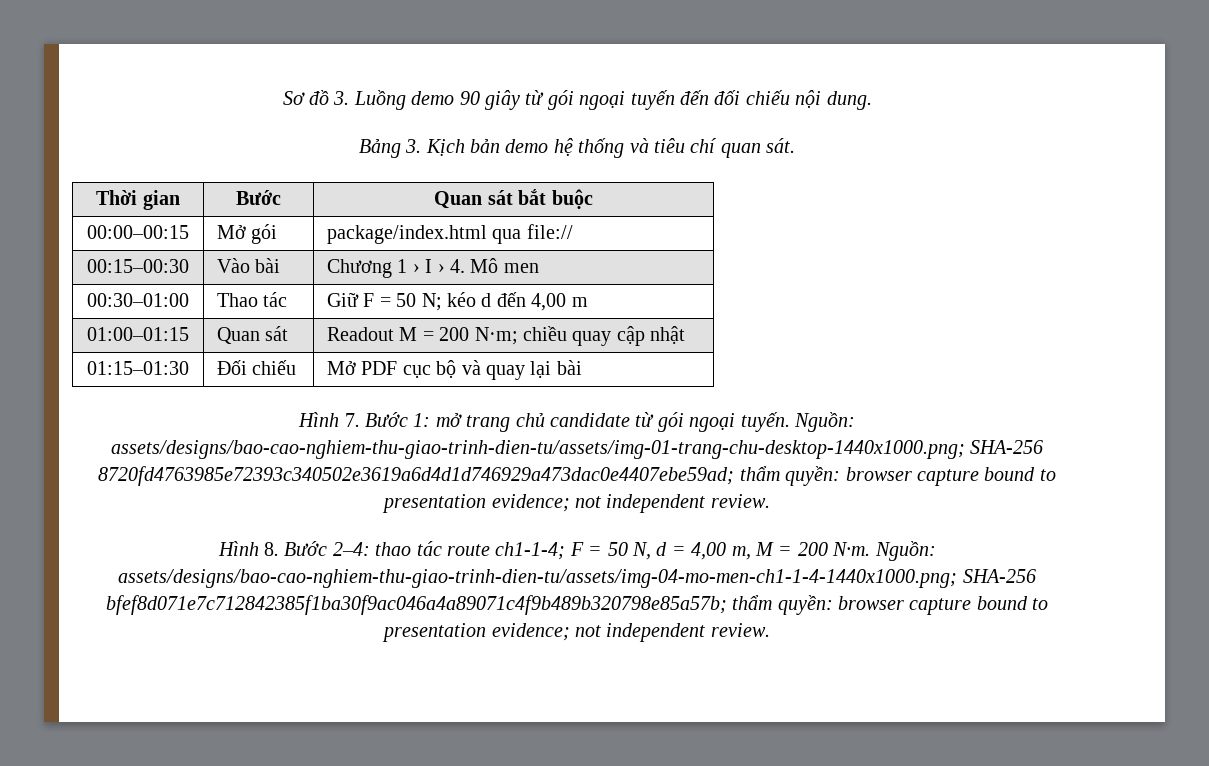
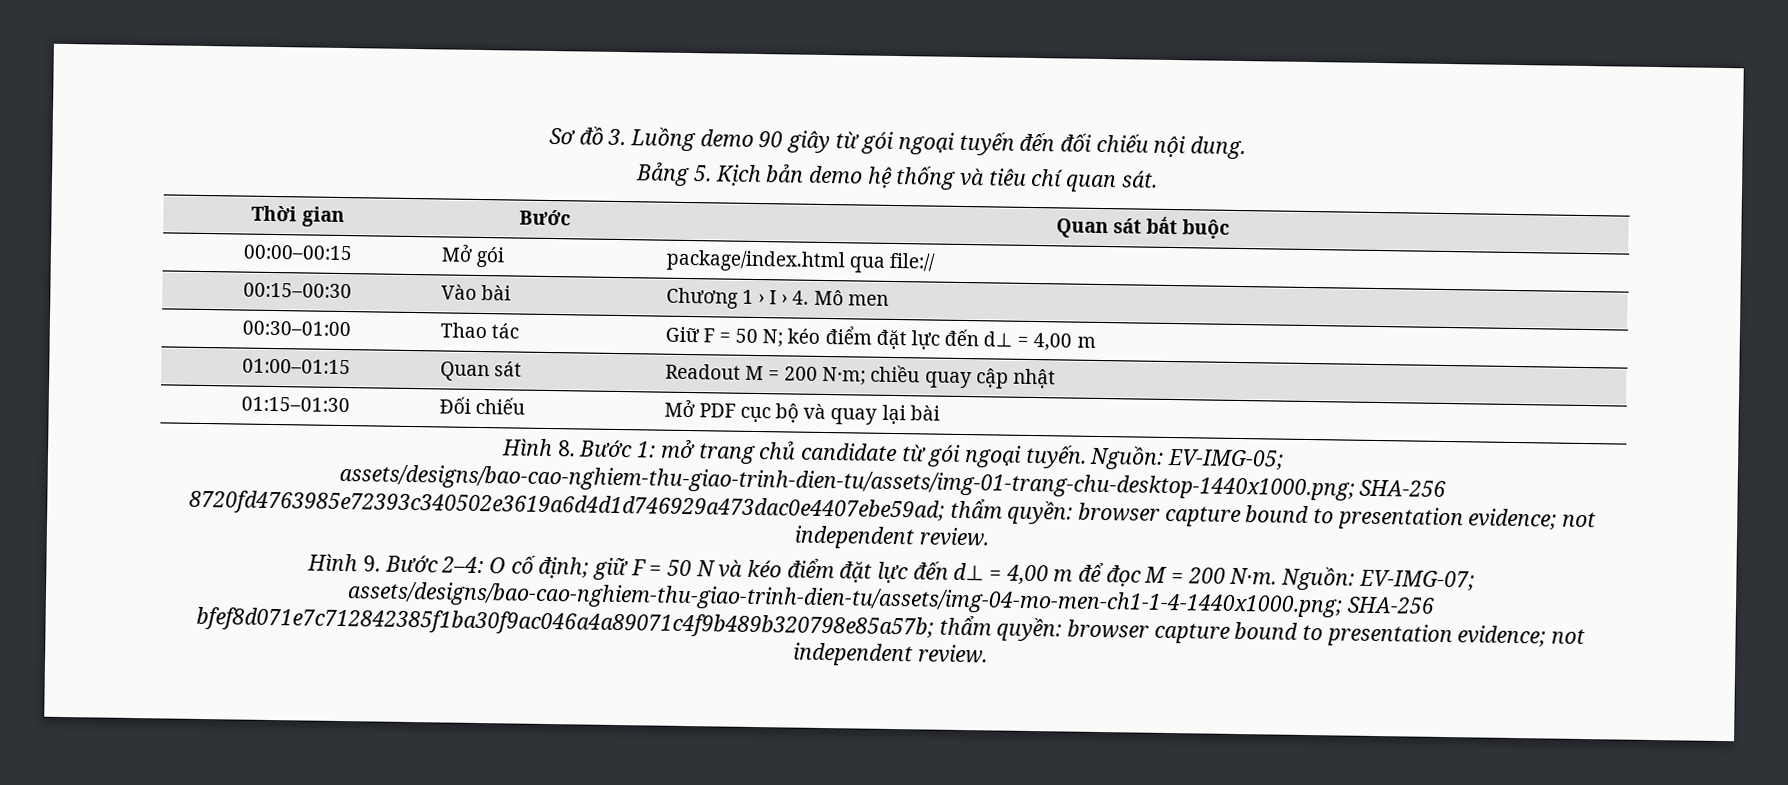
- Bảng 3. Kịch bản demo hệ thống và tiêu chí quan sát.
+ Bảng 5. Kịch bản demo hệ thống và tiêu chí quan sát.
- 00:30–01:00 | Thao tác | Giữ F = 50 N; kéo d đến 4,00 m
+ 00:30–01:00 | Thao tác | Giữ F = 50 N; kéo điểm đặt lực đến d⊥ = 4,00 m
- Hình 7. Bước 1: mở trang chủ candidate từ gói ngoại tuyến.
+ Hình 8. Bước 1: mở trang chủ candidate từ gói ngoại tuyến.
- Nguồn: assets/designs/bao-cao-nghiem-thu-giao-trinh-dien-tu/assets/img-01-trang-chu-desktop-1440x1000.png; SHA-256 8720fd4763985e72393c340502e3619a6d4d1d746929a473dac0e4407ebe59ad; thẩm quyền: browser capture bound to presentation evidence; not independent review.
+ Nguồn: EV-IMG-05; assets/designs/bao-cao-nghiem-thu-giao-trinh-dien-tu/assets/img-01-trang-chu-desktop-1440x1000.png; SHA-256 8720fd4763985e72393c340502e3619a6d4d1d746929a473dac0e4407ebe59ad; thẩm quyền: browser capture bound to presentation evidence; not independent review.
- Hình 8. Bước 2–4: thao tác route ch1-1-4; F = 50 N, d = 4,00 m, M = 200 N·m. Nguồn: assets/designs/bao-cao-nghiem-thu-giao-trinh-dien-tu/assets/img-04-mo-men-ch1-1-4-1440x1000.png; SHA-256 bfef8d071e7c712842385f1ba30f9ac046a4a89071c4f9b489b320798e85a57b; thẩm quyền: browser capture bound to presentation evidence; not independent review.
+ Hình 9. Bước 2–4: O cố định; giữ F = 50 N và kéo điểm đặt lực đến d⊥ = 4,00 m để đọc M = 200 N·m. Nguồn: EV-IMG-07; assets/designs/bao-cao-nghiem-thu-giao-trinh-dien-tu/assets/img-04-mo-men-ch1-1-4-1440x1000.png; SHA-256 bfef8d071e7c712842385f1ba30f9ac046a4a89071c4f9b489b320798e85a57b; thẩm quyền: browser capture bound to presentation evidence; not independent review.

